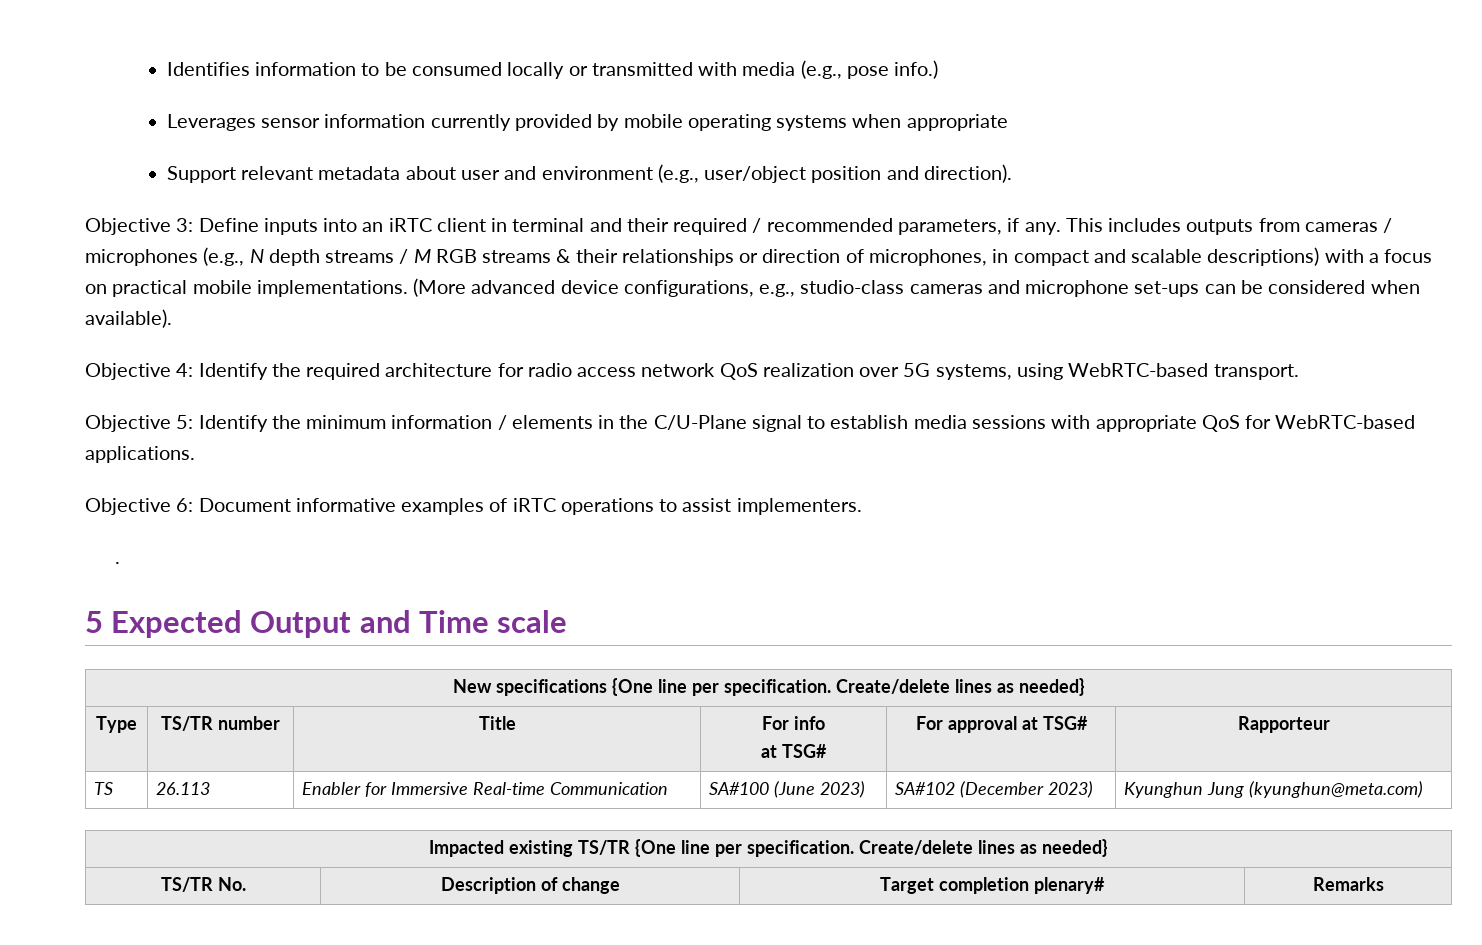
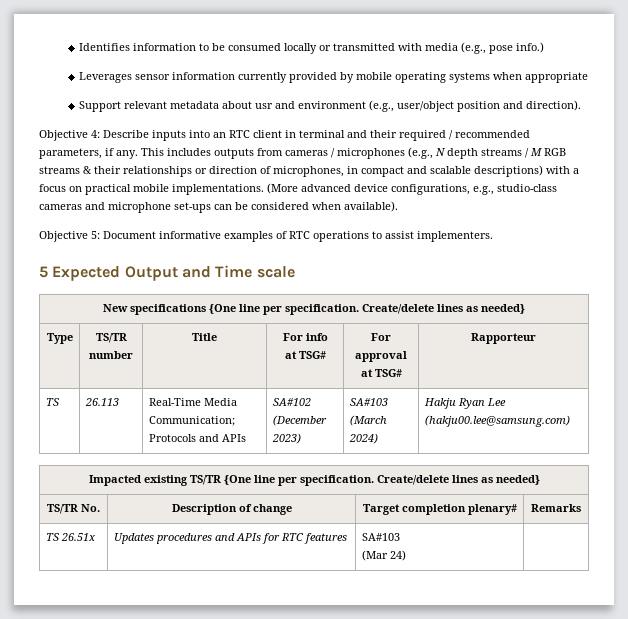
- Support relevant metadata about user and environment (e.g., user/object position and direction).
+ Support relevant metadata about usr and environment (e.g., user/object position and direction).
- Objective 3: Define inputs into an iRTC client in terminal and their required / recommended parameters, if any.
+ Objective 4: Describe inputs into an RTC client in terminal and their required / recommended parameters, if any.
- Objective 4: Identify the required architecture for radio access network QoS realization over 5G systems, using WebRTC-based transport.
- Objective 5: Identify the minimum information / elements in the C/U-Plane signal to establish media sessions with appropriate QoS for WebRTC-based applications.
- Objective 6: Document informative examples of iRTC operations to assist implementers.
+ Objective 5: Document informative examples of RTC operations to assist implementers.
- .
- TS | 26.113 | Enabler for Immersive Real-time Communication | SA#100 (June 2023) | SA#102 (December 2023) | Kyunghun Jung (kyunghun@meta.com)
+ TS | 26.113 | Real-Time Media Communication; Protocols and APIs | SA#102 (December 2023) | SA#103 (March 2024) | Hakju Ryan Lee (hakju00.lee@samsung.com)
+ TS 26.51x | Updates procedures and APIs for RTC features | SA#103
+ (Mar 24) |

